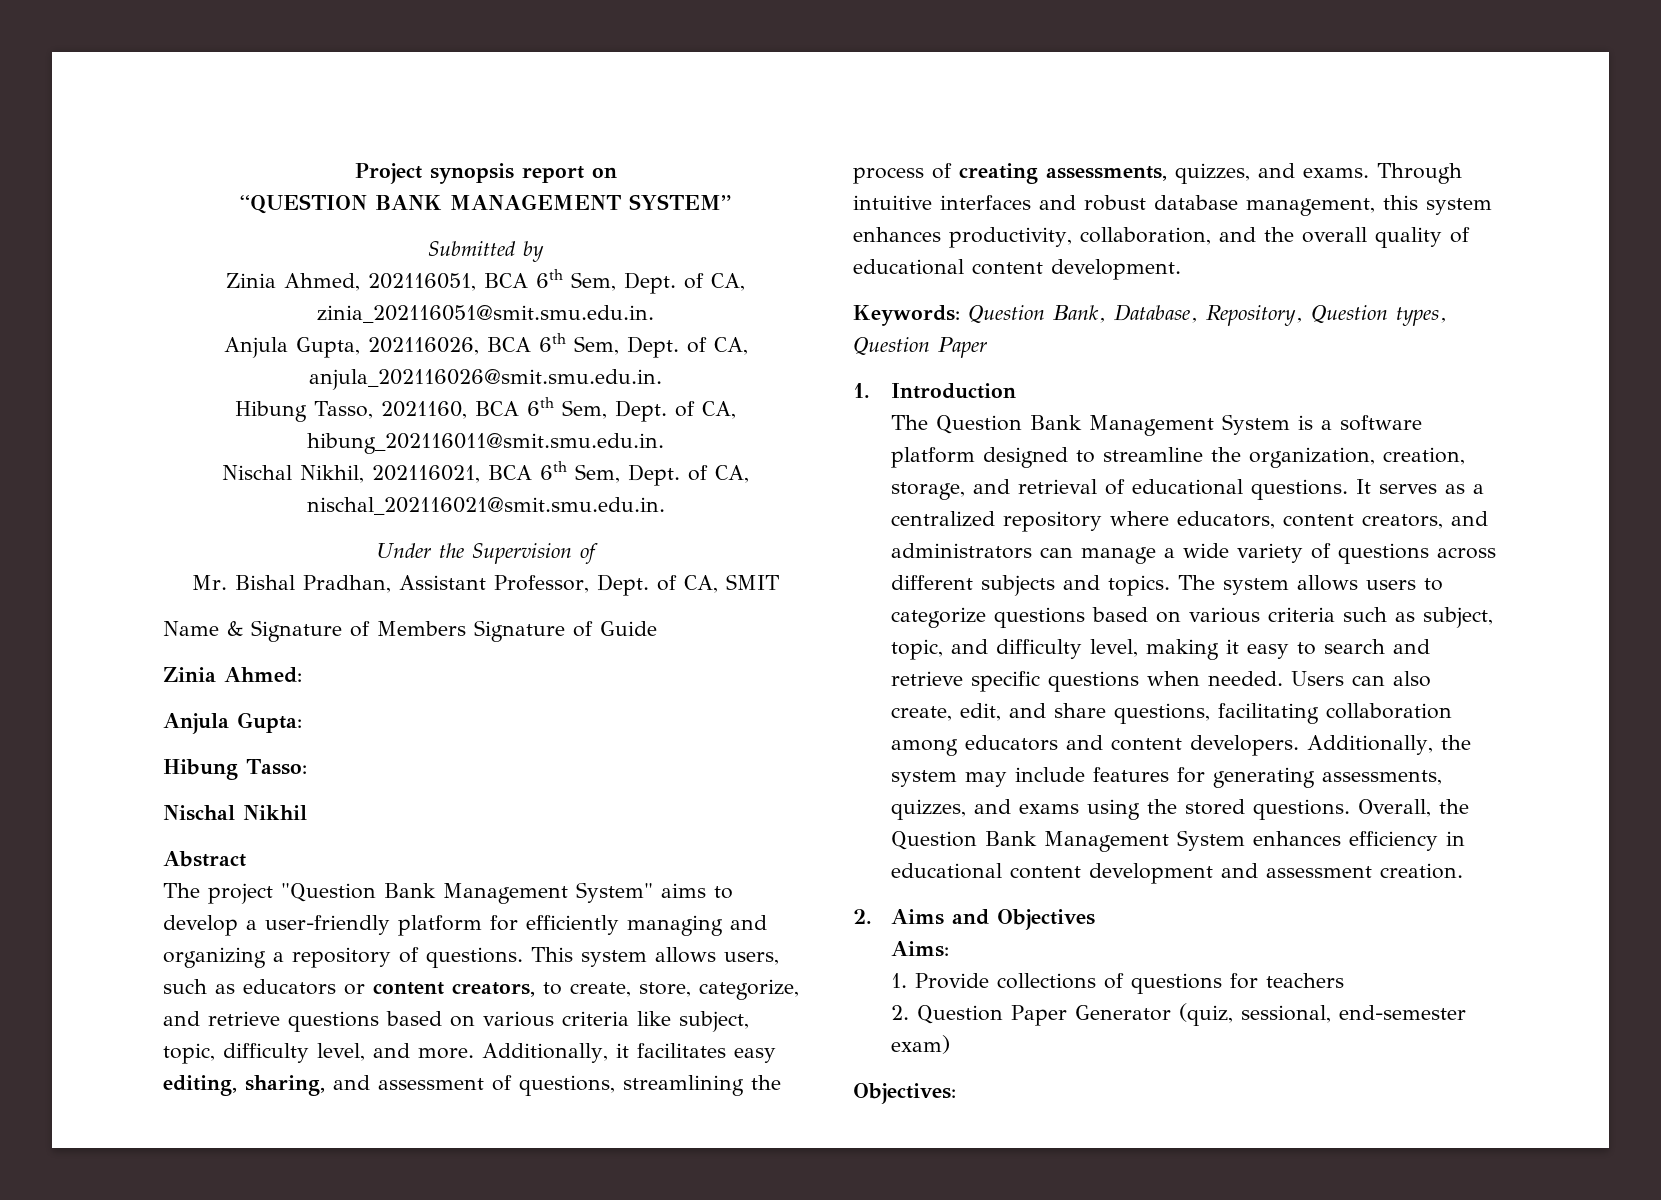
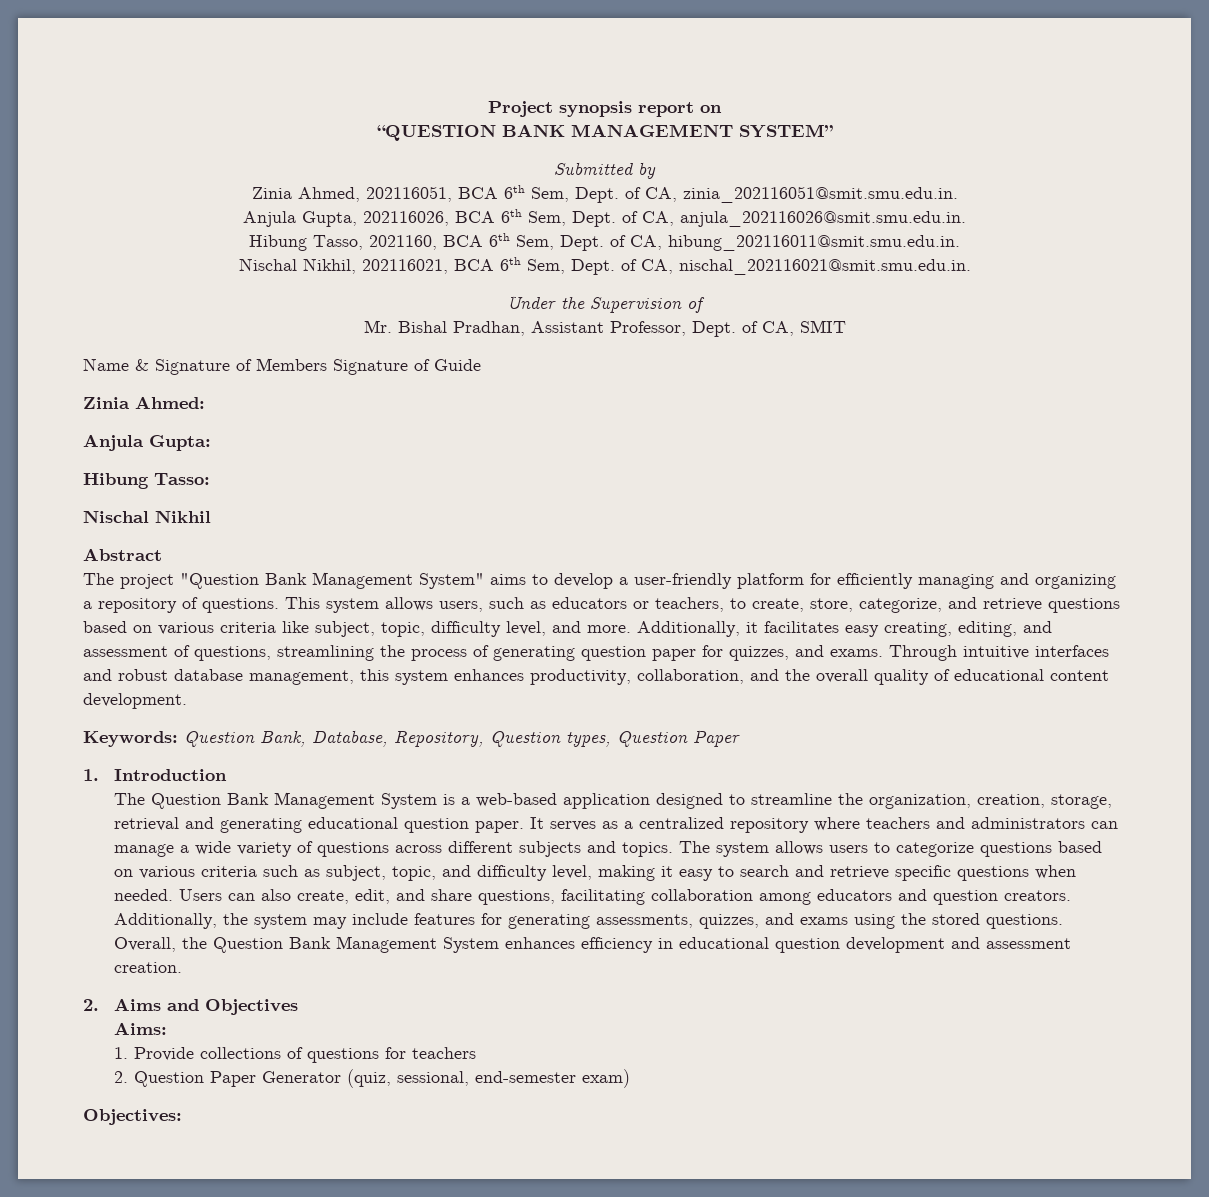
- This system allows users, such as educators or content creators, to create, store, categorize, and retrieve questions based on various criteria like subject, topic, difficulty level, and more.
+ This system allows users, such as educators or teachers, to create, store, categorize, and retrieve questions based on various criteria like subject, topic, difficulty level, and more.
- Additionally, it facilitates easy editing, sharing, and assessment of questions, streamlining the process of creating assessments, quizzes, and exams.
+ Additionally, it facilitates easy creating, editing, and assessment of questions, streamlining the process of generating question paper for quizzes, and exams.
- The Question Bank Management System is a software platform designed to streamline the organization, creation, storage, and retrieval of educational questions.
+ The Question Bank Management System is a web-based application designed to streamline the organization, creation, storage, retrieval and generating educational question paper.
- It serves as a centralized repository where educators, content creators, and administrators can manage a wide variety of questions across different subjects and topics.
+ It serves as a centralized repository where teachers and administrators can manage a wide variety of questions across different subjects and topics.
- Users can also create, edit, and share questions, facilitating collaboration among educators and content developers.
+ Users can also create, edit, and share questions, facilitating collaboration among educators and question creators.
- Overall, the Question Bank Management System enhances efficiency in educational content development and assessment creation.
+ Overall, the Question Bank Management System enhances efficiency in educational question development and assessment creation.

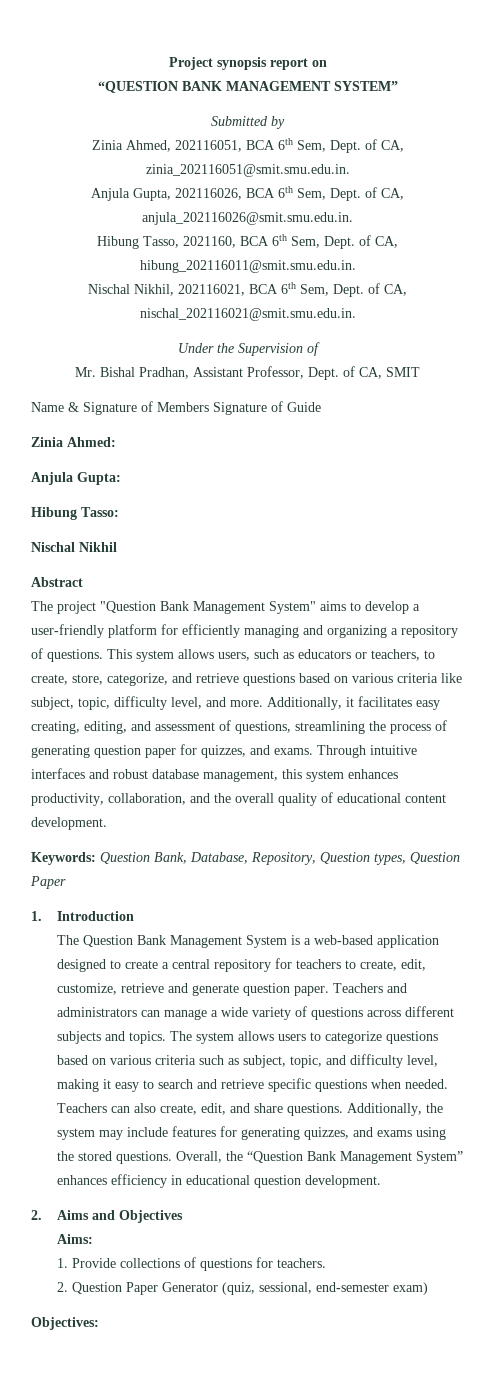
- The Question Bank Management System is a web-based application designed to streamline the organization, creation, storage, retrieval and generating educational question paper. It serves as a centralized repository where teachers and administrators can manage a wide variety of questions across different subjects and topics.
+ The Question Bank Management System is a web-based application designed to create a central repository for teachers to create, edit, customize, retrieve and generate question paper. Teachers and administrators can manage a wide variety of questions across different subjects and topics.
- Users can also create, edit, and share questions, facilitating collaboration among educators and question creators.
+ Teachers can also create, edit, and share questions.
- Additionally, the system may include features for generating assessments, quizzes, and exams using the stored questions.
+ Additionally, the system may include features for generating quizzes, and exams using the stored questions.
- Overall, the Question Bank Management System enhances efficiency in educational question development and assessment creation.
+ Overall, the “Question Bank Management System” enhances efficiency in educational question development.
- 1. Provide collections of questions for teachers
+ 1. Provide collections of questions for teachers.

